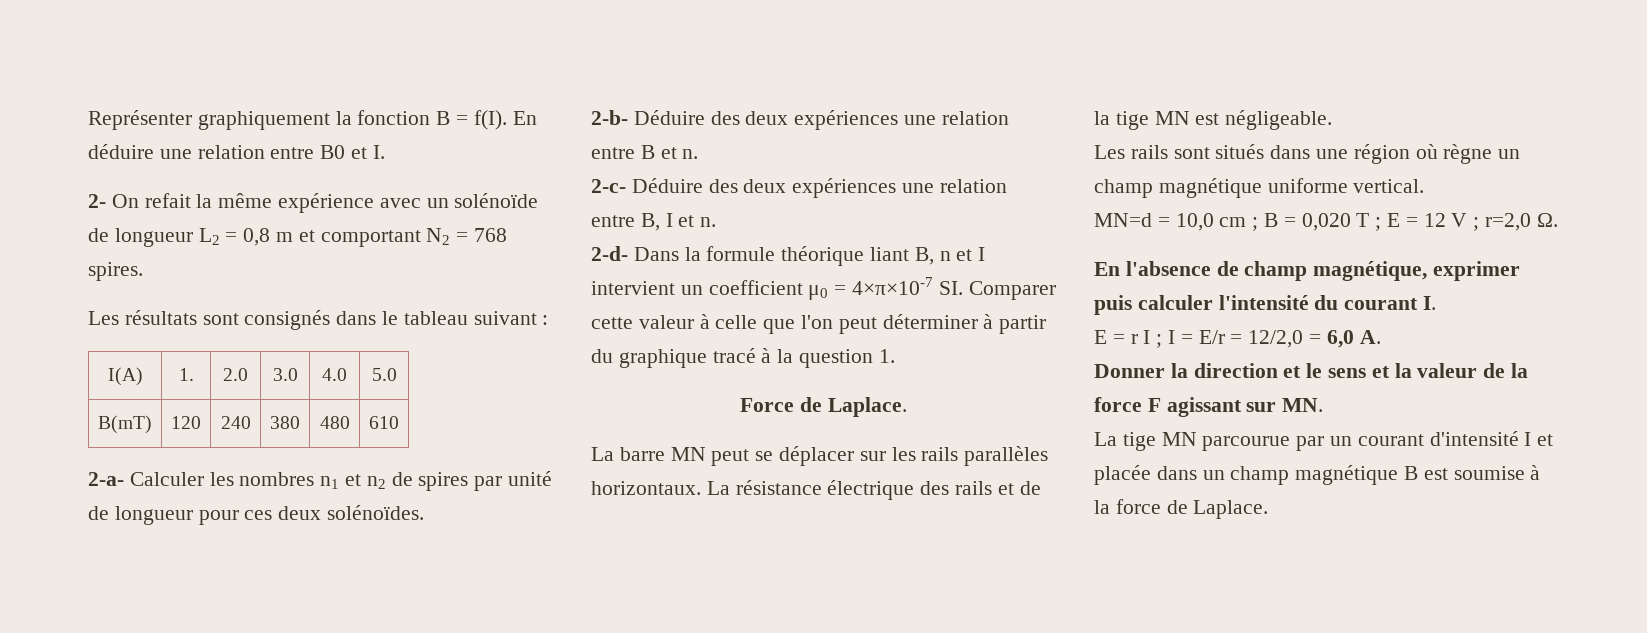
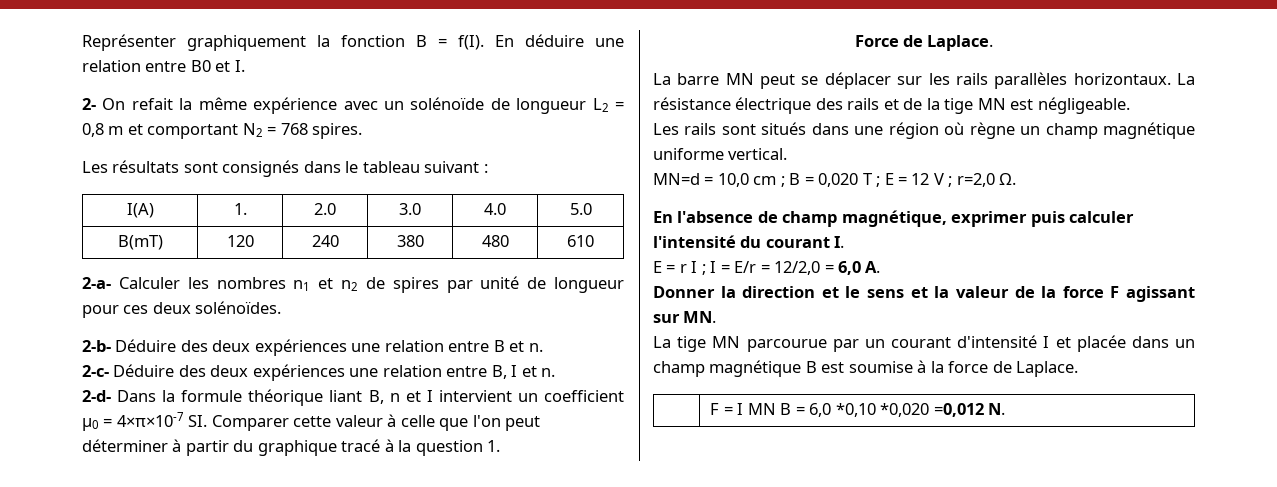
+ | F = I MN B = 6,0 *0,10 *0,020 =0,012 N.

